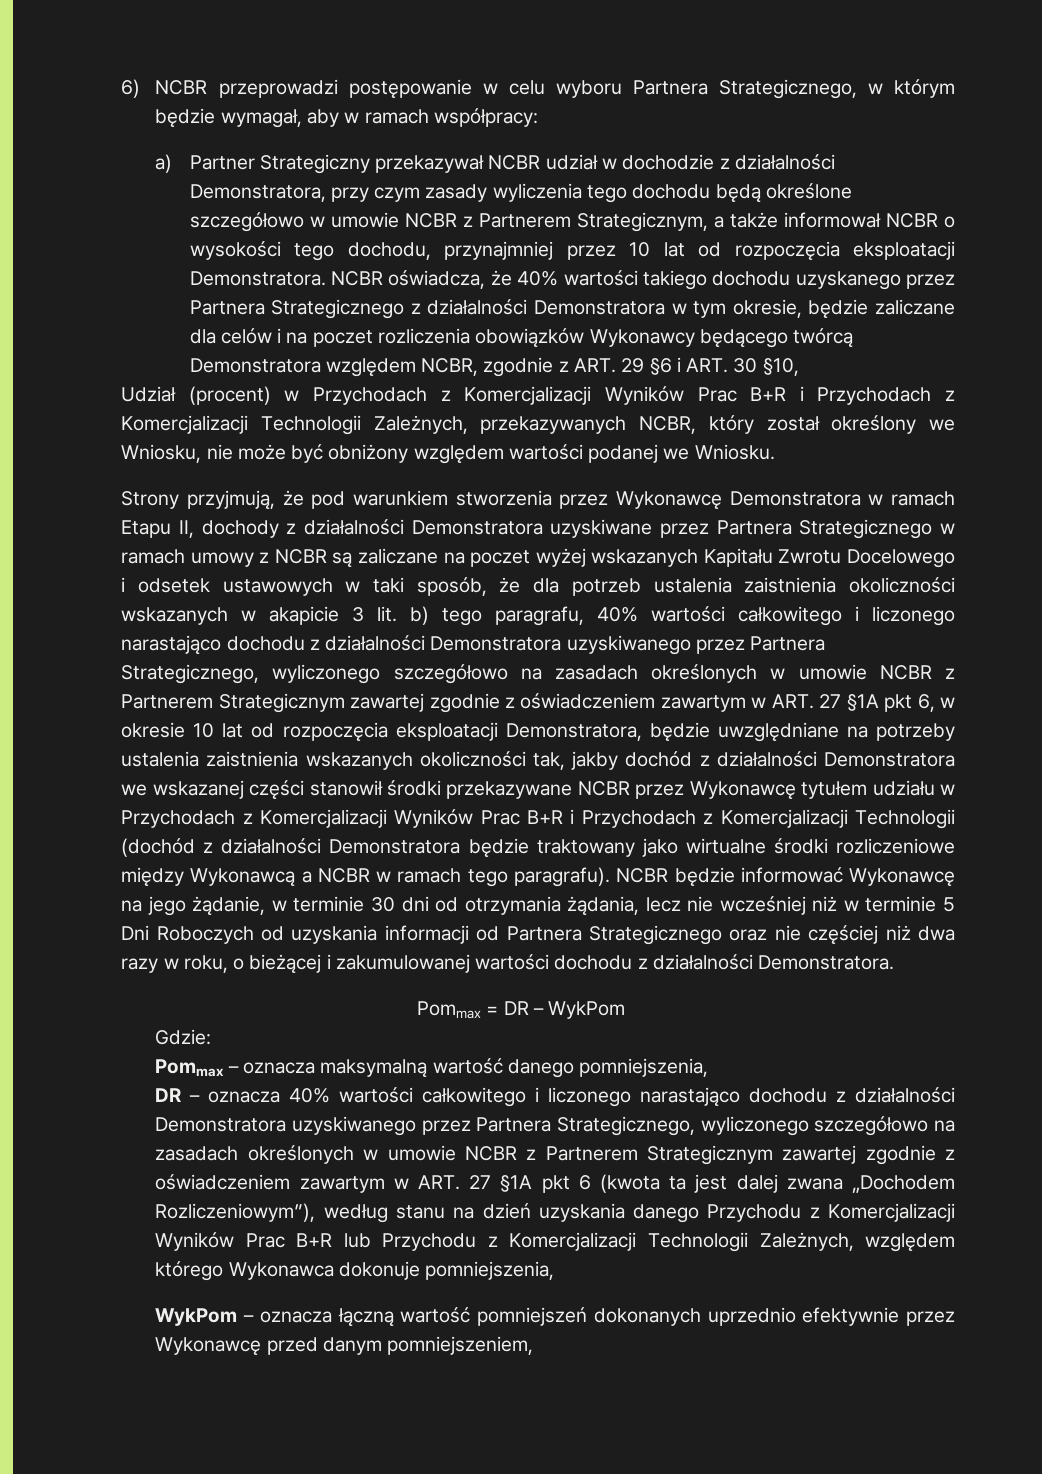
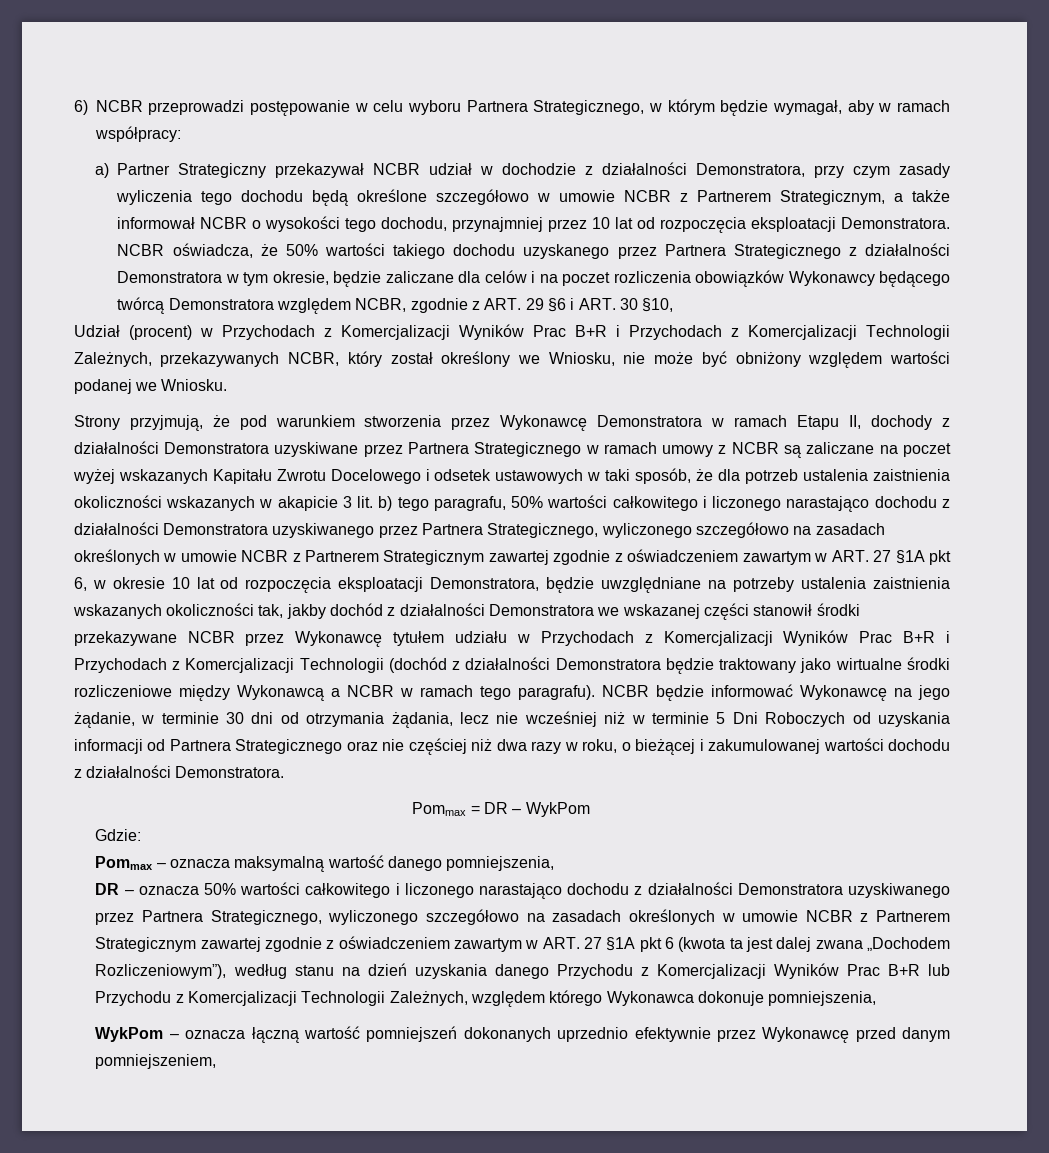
- NCBR oświadcza, że 40% wartości takiego dochodu uzyskanego przez Partnera Strategicznego z działalności Demonstratora w tym okresie, będzie zaliczane dla celów i na poczet rozliczenia obowiązków Wykonawcy będącego twórcą Demonstratora względem NCBR, zgodnie z ART. 29 §6 i ART. 30 §10,
+ NCBR oświadcza, że 50% wartości takiego dochodu uzyskanego przez Partnera Strategicznego z działalności Demonstratora w tym okresie, będzie zaliczane dla celów i na poczet rozliczenia obowiązków Wykonawcy będącego twórcą Demonstratora względem NCBR, zgodnie z ART. 29 §6 i ART. 30 §10,
- Strony przyjmują, że pod warunkiem stworzenia przez Wykonawcę Demonstratora w ramach Etapu II, dochody z działalności Demonstratora uzyskiwane przez Partnera Strategicznego w ramach umowy z NCBR są zaliczane na poczet wyżej wskazanych Kapitału Zwrotu Docelowego i odsetek ustawowych w taki sposób, że dla potrzeb ustalenia zaistnienia okoliczności wskazanych w akapicie 3 lit. b) tego paragrafu, 40% wartości całkowitego i liczonego narastająco dochodu z działalności Demonstratora uzyskiwanego przez Partnera Strategicznego, wyliczonego szczegółowo na zasadach określonych w umowie NCBR z Partnerem Strategicznym zawartej zgodnie z oświadczeniem zawartym w ART. 27 §1A pkt 6, w okresie 10 lat od rozpoczęcia eksploatacji Demonstratora, będzie uwzględniane na potrzeby ustalenia zaistnienia wskazanych okoliczności tak, jakby dochód z działalności Demonstratora we wskazanej części stanowił środki przekazywane NCBR przez Wykonawcę tytułem udziału w Przychodach z Komercjalizacji Wyników Prac B+R i Przychodach z Komercjalizacji Technologii (dochód z działalności Demonstratora będzie traktowany jako wirtualne środki rozliczeniowe między Wykonawcą a NCBR w ramach tego paragrafu).
+ Strony przyjmują, że pod warunkiem stworzenia przez Wykonawcę Demonstratora w ramach Etapu II, dochody z działalności Demonstratora uzyskiwane przez Partnera Strategicznego w ramach umowy z NCBR są zaliczane na poczet wyżej wskazanych Kapitału Zwrotu Docelowego i odsetek ustawowych w taki sposób, że dla potrzeb ustalenia zaistnienia okoliczności wskazanych w akapicie 3 lit. b) tego paragrafu, 50% wartości całkowitego i liczonego narastająco dochodu z działalności Demonstratora uzyskiwanego przez Partnera Strategicznego, wyliczonego szczegółowo na zasadach określonych w umowie NCBR z Partnerem Strategicznym zawartej zgodnie z oświadczeniem zawartym w ART. 27 §1A pkt 6, w okresie 10 lat od rozpoczęcia eksploatacji Demonstratora, będzie uwzględniane na potrzeby ustalenia zaistnienia wskazanych okoliczności tak, jakby dochód z działalności Demonstratora we wskazanej części stanowił środki przekazywane NCBR przez Wykonawcę tytułem udziału w Przychodach z Komercjalizacji Wyników Prac B+R i Przychodach z Komercjalizacji Technologii (dochód z działalności Demonstratora będzie traktowany jako wirtualne środki rozliczeniowe między Wykonawcą a NCBR w ramach tego paragrafu).
- DR – oznacza 40% wartości całkowitego i liczonego narastająco dochodu z działalności Demonstratora uzyskiwanego przez Partnera Strategicznego, wyliczonego szczegółowo na zasadach określonych w umowie NCBR z Partnerem Strategicznym zawartej zgodnie z oświadczeniem zawartym w ART. 27 §1A pkt 6 (kwota ta jest dalej zwana „Dochodem Rozliczeniowym”), według stanu na dzień uzyskania danego Przychodu z Komercjalizacji Wyników Prac B+R lub Przychodu z Komercjalizacji Technologii Zależnych, względem którego Wykonawca dokonuje pomniejszenia,
+ DR – oznacza 50% wartości całkowitego i liczonego narastająco dochodu z działalności Demonstratora uzyskiwanego przez Partnera Strategicznego, wyliczonego szczegółowo na zasadach określonych w umowie NCBR z Partnerem Strategicznym zawartej zgodnie z oświadczeniem zawartym w ART. 27 §1A pkt 6 (kwota ta jest dalej zwana „Dochodem Rozliczeniowym”), według stanu na dzień uzyskania danego Przychodu z Komercjalizacji Wyników Prac B+R lub Przychodu z Komercjalizacji Technologii Zależnych, względem którego Wykonawca dokonuje pomniejszenia,

